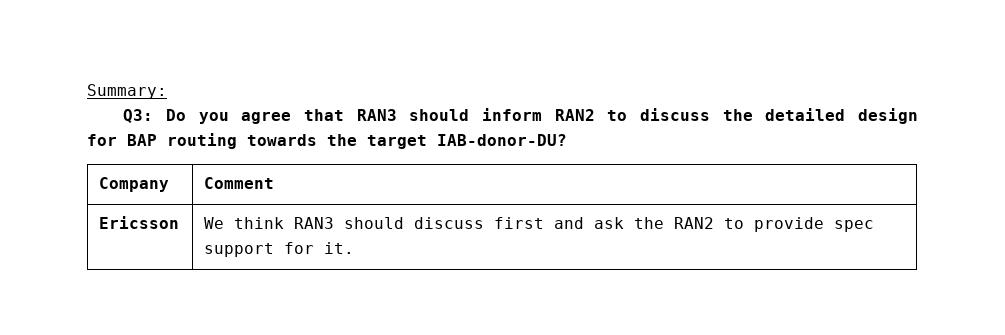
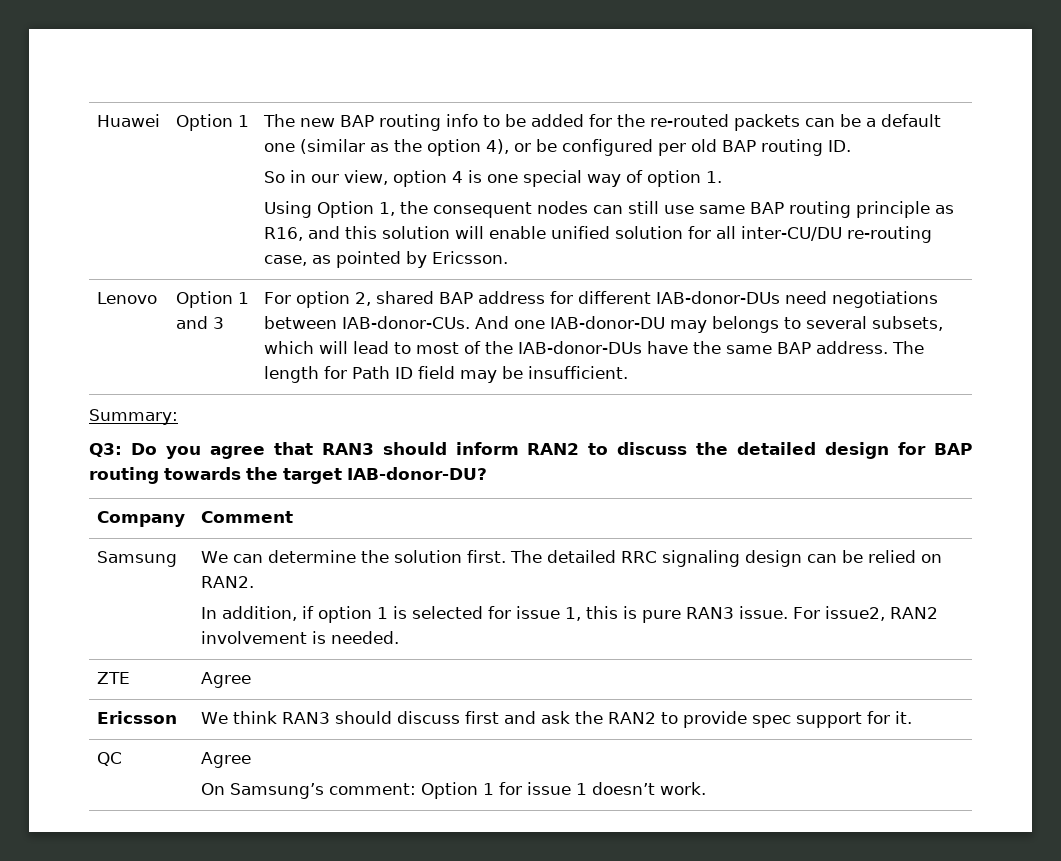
+ Huawei | Option 1 | The new BAP routing info to be added for the re-routed packets can be a default one (similar as the option 4), or be configured per old BAP routing ID.
+ So in our view, option 4 is one special way of option 1.
+ Using Option 1, the consequent nodes can still use same BAP routing principle as R16, and this solution will enable unified solution for all inter-CU/DU re-routing case, as pointed by Ericsson.
+ Lenovo | Option 1 and 3 | For option 2, shared BAP address for different IAB-donor-DUs need negotiations between IAB-donor-CUs. And one IAB-donor-DU may belongs to several subsets, which will lead to most of the IAB-donor-DUs have the same BAP address. The length for Path ID field may be insufficient.
+ Samsung | We can determine the solution first. The detailed RRC signaling design can be relied on RAN2.
+ In addition, if option 1 is selected for issue 1, this is pure RAN3 issue. For issue2, RAN2 involvement is needed.
+ ZTE | Agree
+ QC | Agree
+ On Samsung’s comment: Option 1 for issue 1 doesn’t work.

